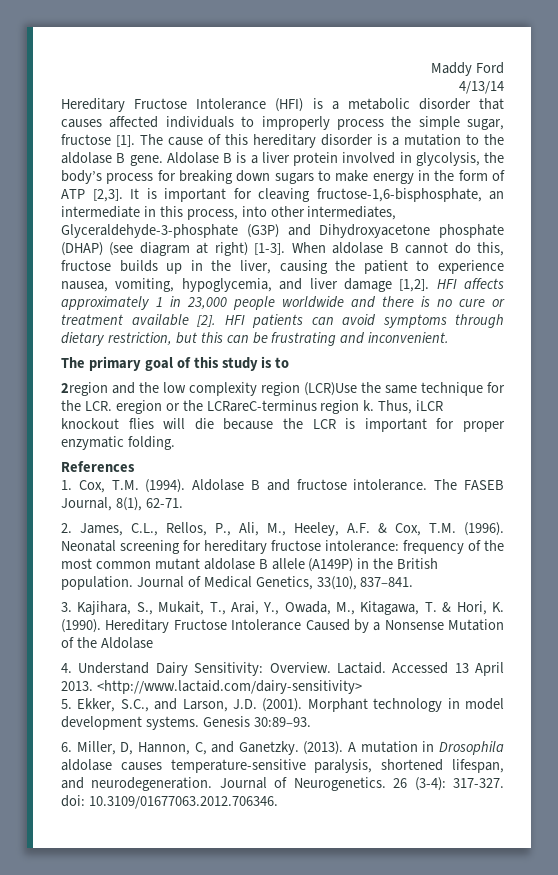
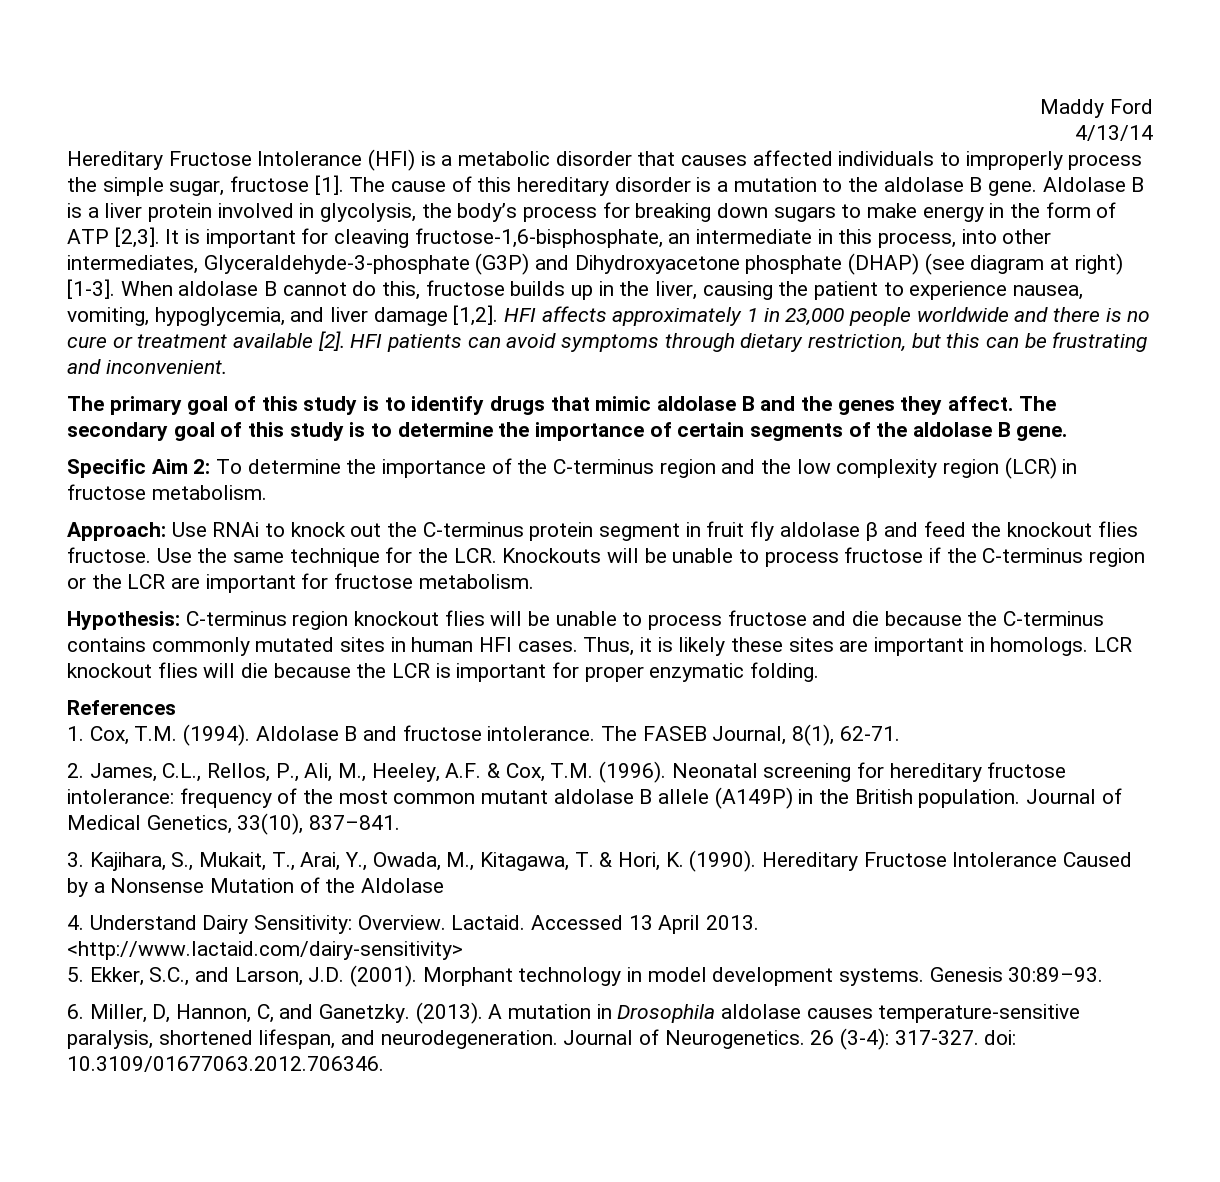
- The primary goal of this study is to
- 2region and the low complexity region (LCR)Use the same technique for the LCR. eregion or the LCRareC-terminus region k. Thus, iLCR knockout flies will die because the LCR is important for proper enzymatic folding.
+ The primary goal of this study is to identify drugs that mimic aldolase B and the genes they affect. The secondary goal of this study is to determine the importance of certain segments of the aldolase B gene.
+ Specific Aim 2: To determine the importance of the C-terminus region and the low complexity region (LCR) in fructose metabolism.
+ Approach: Use RNAi to knock out the C-terminus protein segment in fruit fly aldolase β and feed the knockout flies fructose. Use the same technique for the LCR. Knockouts will be unable to process fructose if the C-terminus region or the LCR are important for fructose metabolism.
+ Hypothesis: C-terminus region knockout flies will be unable to process fructose and die because the C-terminus contains commonly mutated sites in human HFI cases. Thus, it is likely these sites are important in homologs. LCR knockout flies will die because the LCR is important for proper enzymatic folding.

